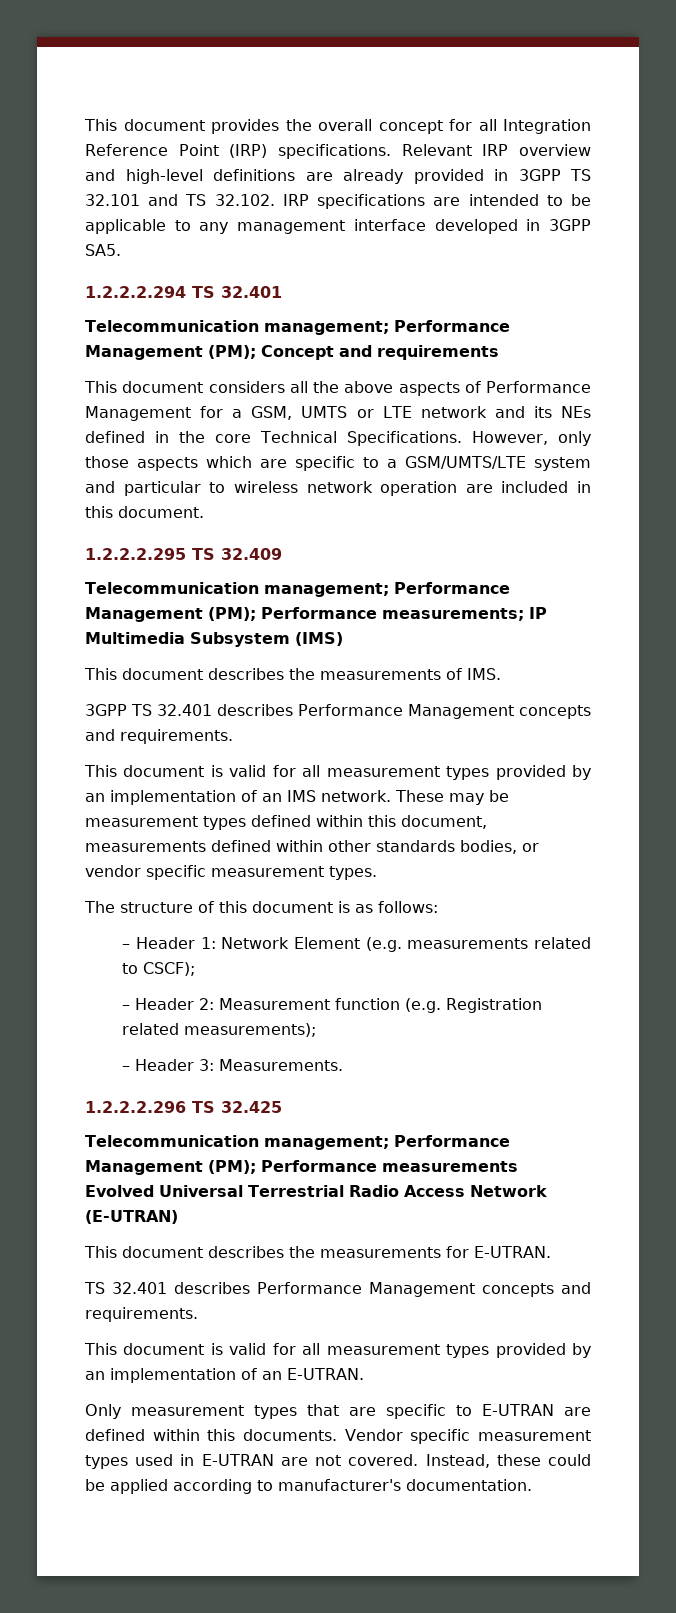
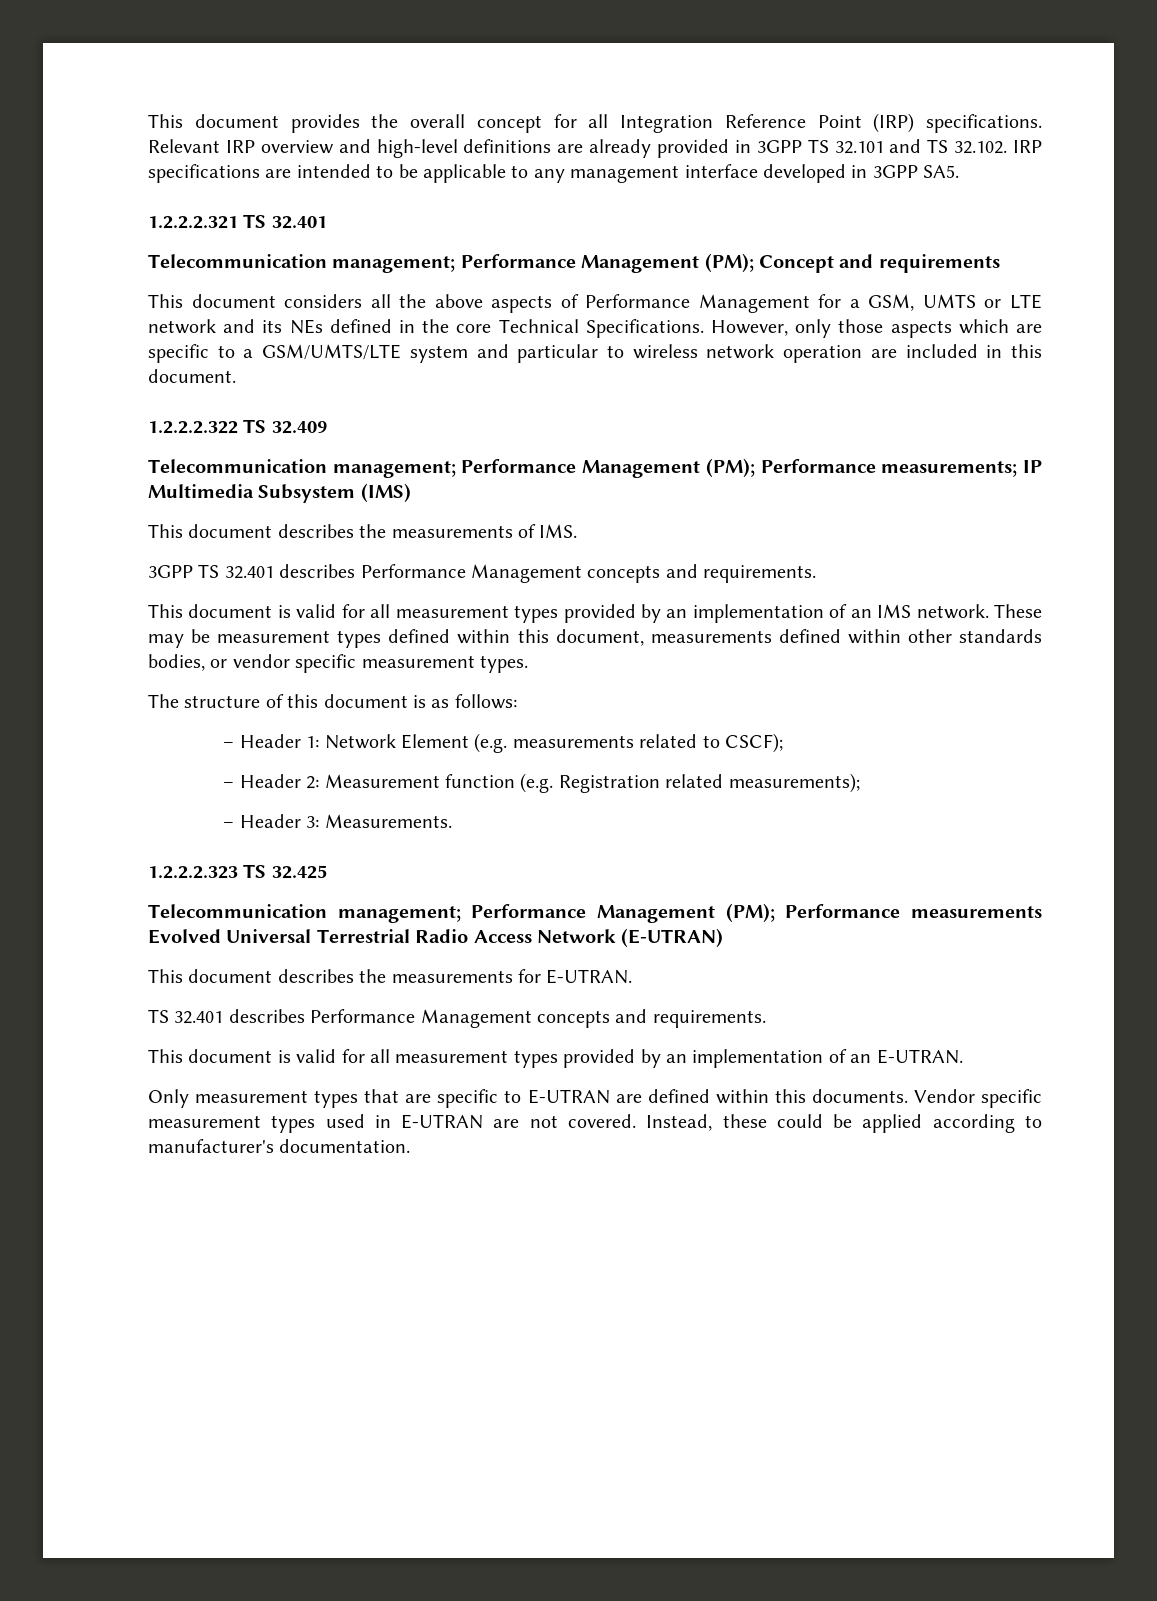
- 1.2.2.2.294 TS 32.401
+ 1.2.2.2.321 TS 32.401
- 1.2.2.2.295 TS 32.409
+ 1.2.2.2.322 TS 32.409
- 1.2.2.2.296 TS 32.425
+ 1.2.2.2.323 TS 32.425

